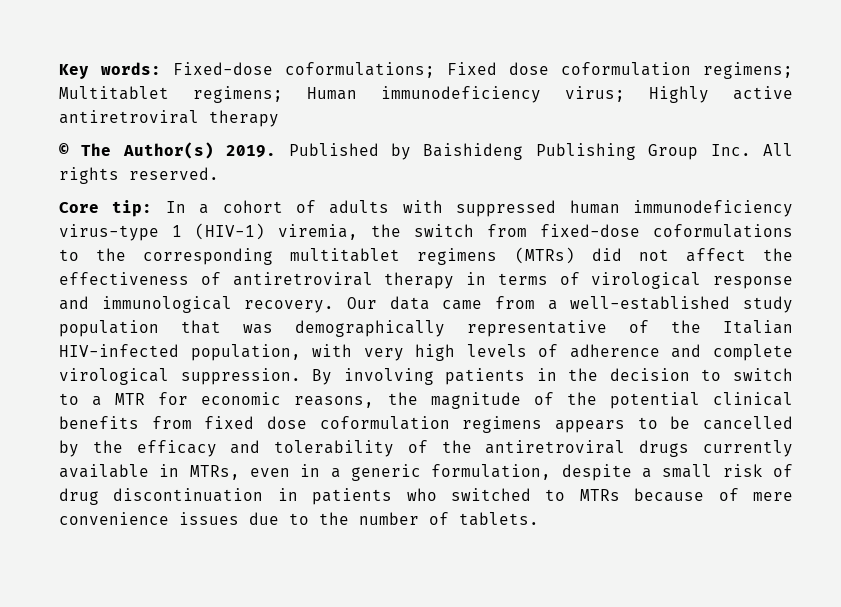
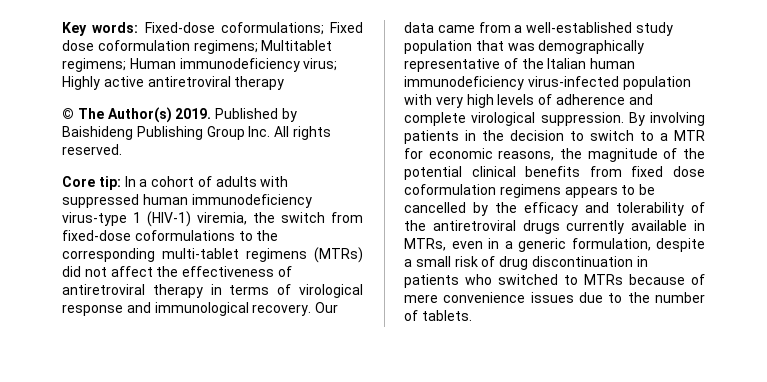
- Core tip: In a cohort of adults with suppressed human immunodeficiency virus-type 1 (HIV-1) viremia, the switch from fixed-dose coformulations to the corresponding multitablet regimens (MTRs) did not affect the effectiveness of antiretroviral therapy in terms of virological response and immunological recovery.
+ Core tip: In a cohort of adults with suppressed human immunodeficiency virus-type 1 (HIV-1) viremia, the switch from fixed-dose coformulations to the corresponding multi-tablet regimens (MTRs) did not affect the effectiveness of antiretroviral therapy in terms of virological response and immunological recovery.
- Our data came from a well-established study population that was demographically representative of the Italian HIV-infected population, with very high levels of adherence and complete virological suppression.
+ Our data came from a well-established study population that was demographically representative of the Italian human immunodeficiency virus-infected population with very high levels of adherence and complete virological suppression.

